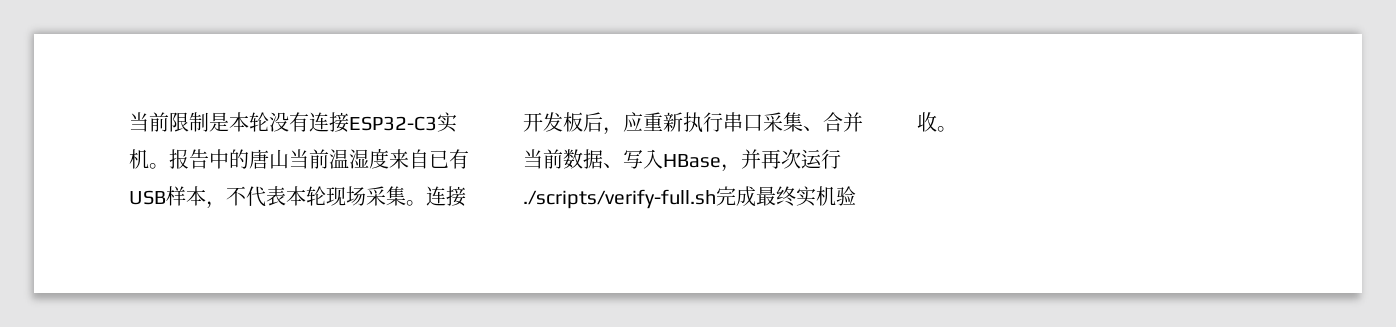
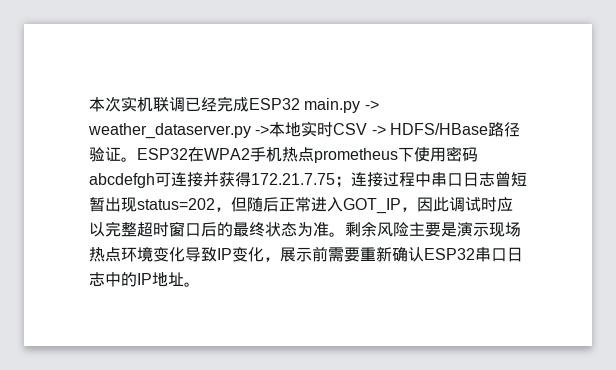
- 当前限制是本轮没有连接ESP32-C3实机。报告中的唐山当前温湿度来自已有USB样本，不代表本轮现场采集。连接开发板后，应重新执行串口采集、合并当前数据、写入HBase，并再次运行./scripts/verify-full.sh完成最终实机验收。
+ 本次实机联调已经完成ESP32 main.py -> weather_dataserver.py ->本地实时CSV -> HDFS/HBase路径验证。ESP32在WPA2手机热点prometheus下使用密码abcdefgh可连接并获得172.21.7.75；连接过程中串口日志曾短暂出现status=202，但随后正常进入GOT_IP，因此调试时应以完整超时窗口后的最终状态为准。剩余风险主要是演示现场热点环境变化导致IP变化，展示前需要重新确认ESP32串口日志中的IP地址。

